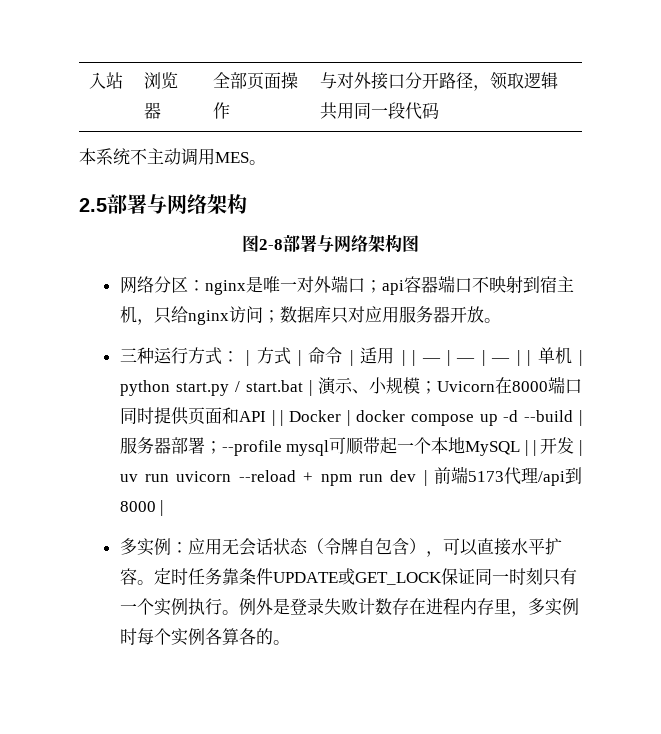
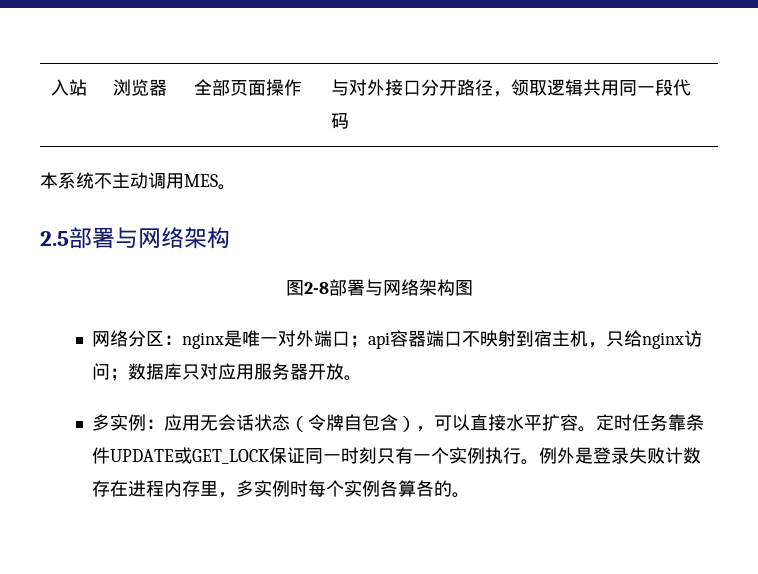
- 三种运行方式： | 方式 | 命令 | 适用 | | — | — | — | | 单机 | python start.py / start.bat | 演示、小规模；Uvicorn在8000端口同时提供页面和API | | Docker | docker compose up -d --build | 服务器部署；--profile mysql可顺带起一个本地MySQL | | 开发 | uv run uvicorn --reload + npm run dev | 前端5173代理/api到8000 |

